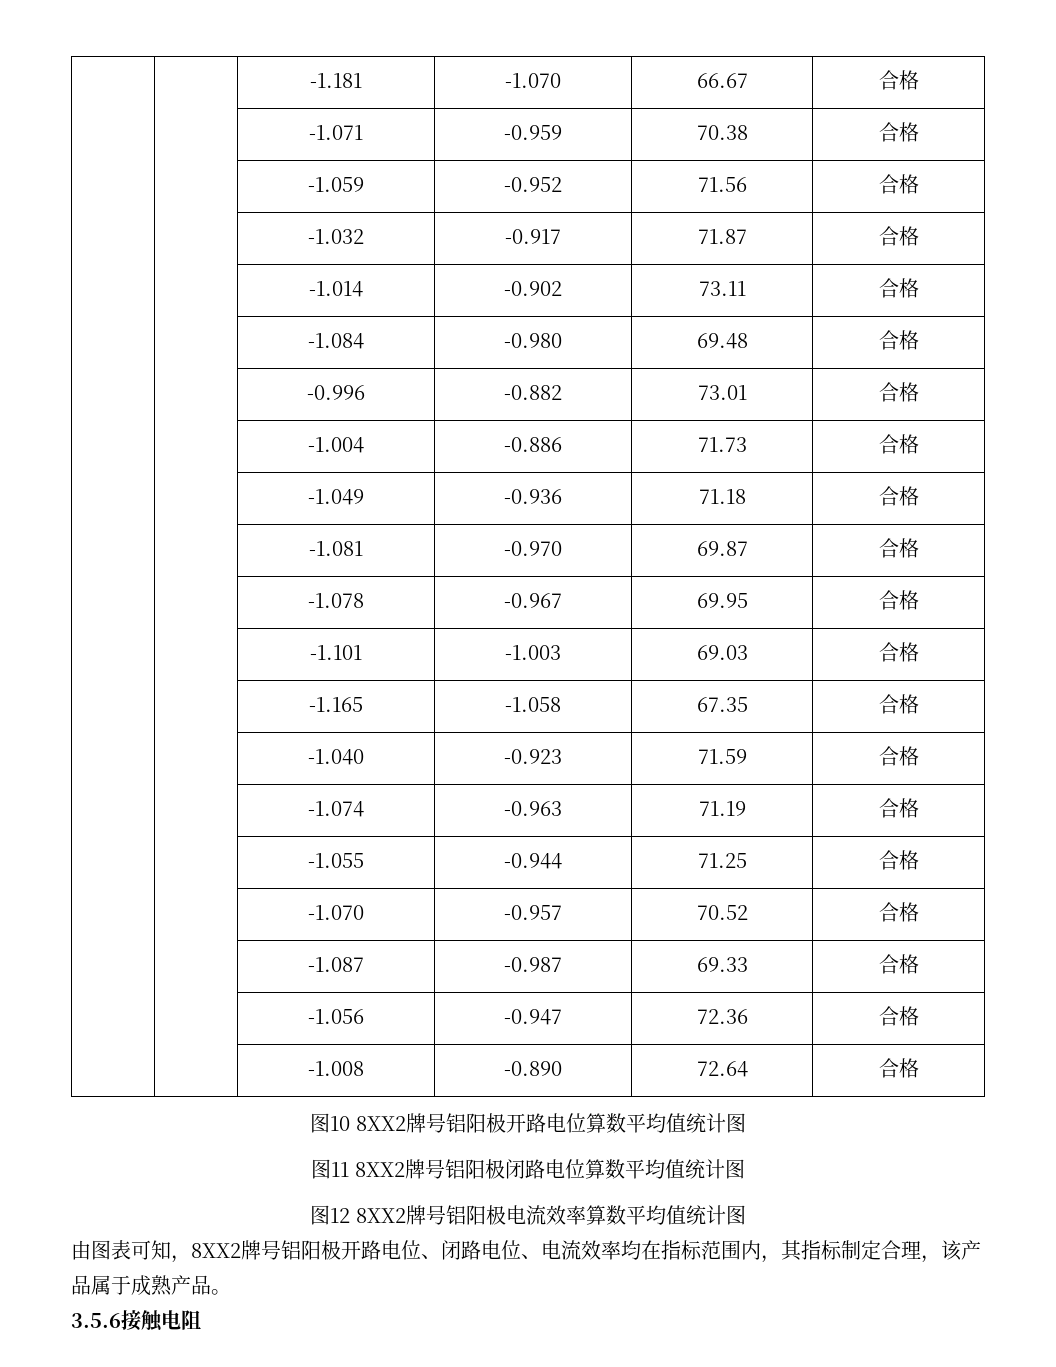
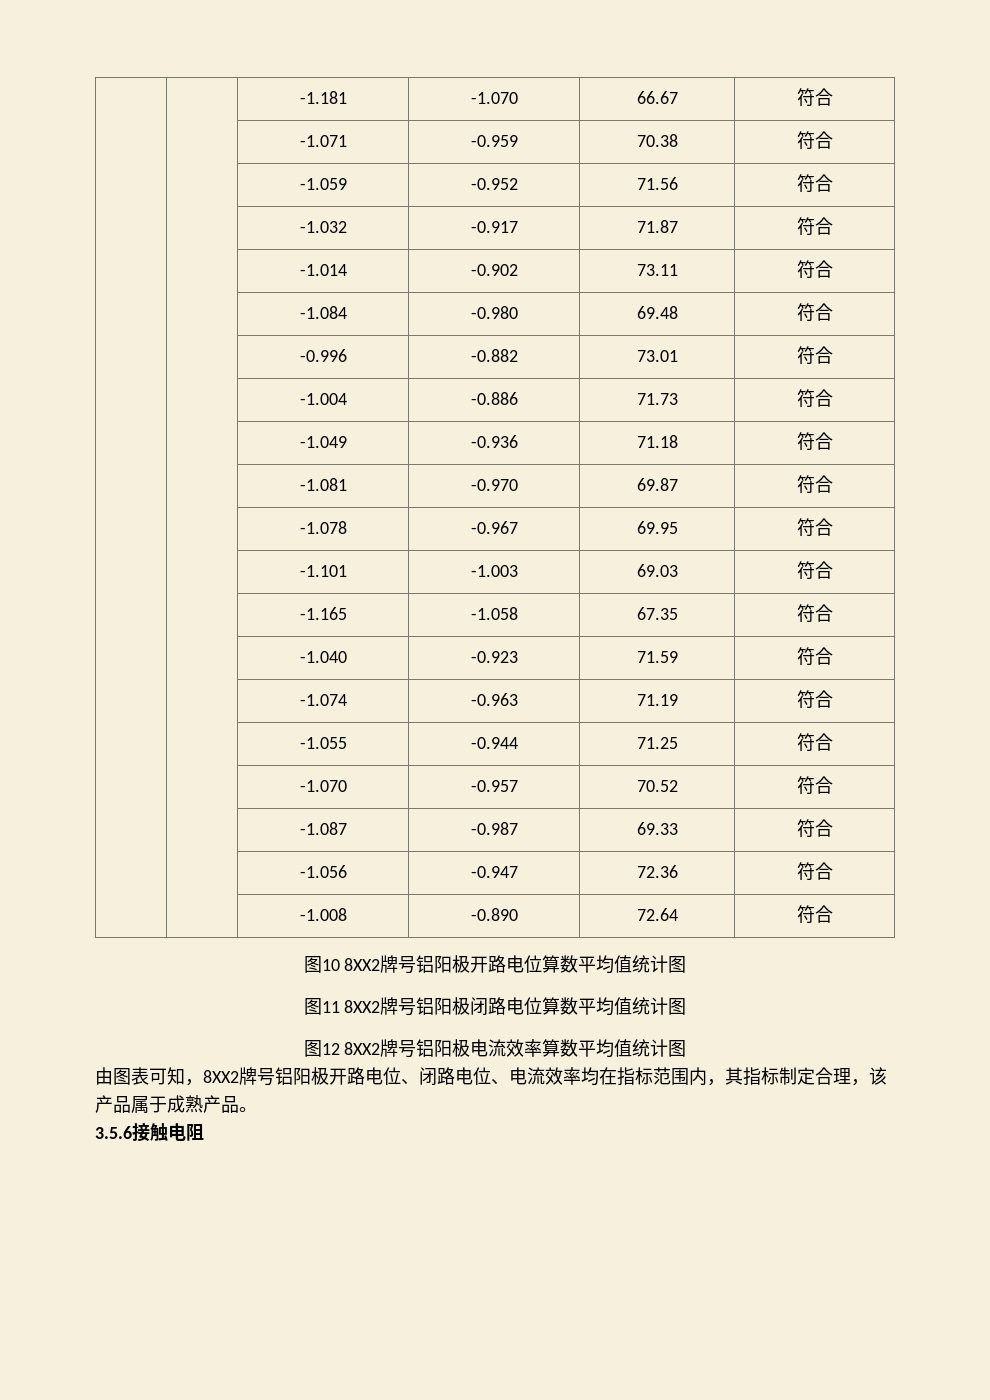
- | | -1.181 | -1.070 | 66.67 | 合格
+ | | -1.181 | -1.070 | 66.67 | 符合
- | | -1.071 | -0.959 | 70.38 | 合格
+ | | -1.071 | -0.959 | 70.38 | 符合
- | | -1.059 | -0.952 | 71.56 | 合格
+ | | -1.059 | -0.952 | 71.56 | 符合
- | | -1.032 | -0.917 | 71.87 | 合格
+ | | -1.032 | -0.917 | 71.87 | 符合
- | | -1.014 | -0.902 | 73.11 | 合格
+ | | -1.014 | -0.902 | 73.11 | 符合
- | | -1.084 | -0.980 | 69.48 | 合格
+ | | -1.084 | -0.980 | 69.48 | 符合
- | | -0.996 | -0.882 | 73.01 | 合格
+ | | -0.996 | -0.882 | 73.01 | 符合
- | | -1.004 | -0.886 | 71.73 | 合格
+ | | -1.004 | -0.886 | 71.73 | 符合
- | | -1.049 | -0.936 | 71.18 | 合格
+ | | -1.049 | -0.936 | 71.18 | 符合
- | | -1.081 | -0.970 | 69.87 | 合格
+ | | -1.081 | -0.970 | 69.87 | 符合
- | | -1.078 | -0.967 | 69.95 | 合格
+ | | -1.078 | -0.967 | 69.95 | 符合
- | | -1.101 | -1.003 | 69.03 | 合格
+ | | -1.101 | -1.003 | 69.03 | 符合
- | | -1.165 | -1.058 | 67.35 | 合格
+ | | -1.165 | -1.058 | 67.35 | 符合
- | | -1.040 | -0.923 | 71.59 | 合格
+ | | -1.040 | -0.923 | 71.59 | 符合
- | | -1.074 | -0.963 | 71.19 | 合格
+ | | -1.074 | -0.963 | 71.19 | 符合
- | | -1.055 | -0.944 | 71.25 | 合格
+ | | -1.055 | -0.944 | 71.25 | 符合
- | | -1.070 | -0.957 | 70.52 | 合格
+ | | -1.070 | -0.957 | 70.52 | 符合
- | | -1.087 | -0.987 | 69.33 | 合格
+ | | -1.087 | -0.987 | 69.33 | 符合
- | | -1.056 | -0.947 | 72.36 | 合格
+ | | -1.056 | -0.947 | 72.36 | 符合
- | | -1.008 | -0.890 | 72.64 | 合格
+ | | -1.008 | -0.890 | 72.64 | 符合

